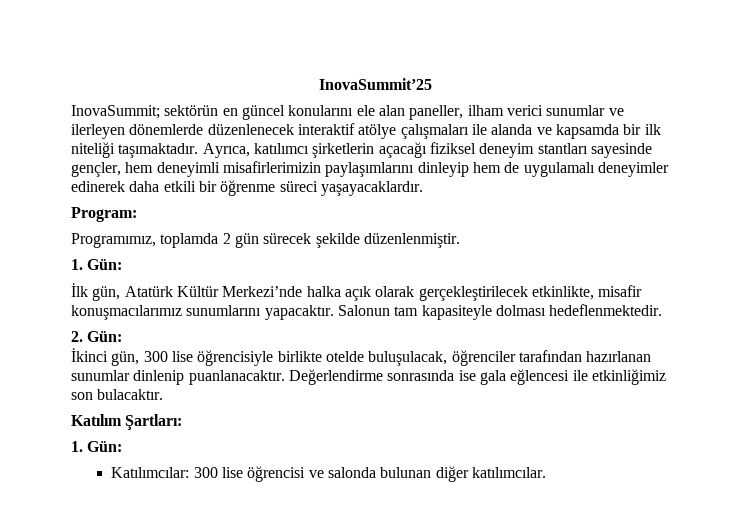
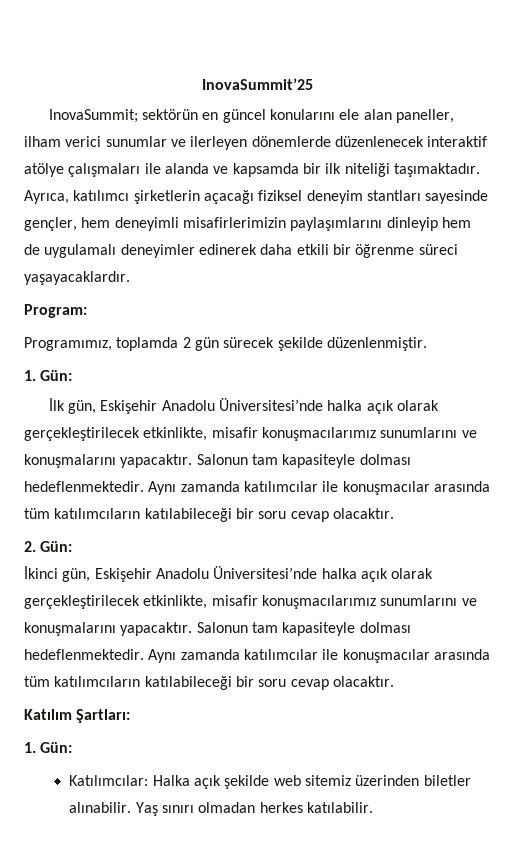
- İlk gün, Atatürk Kültür Merkezi’nde halka açık olarak gerçekleştirilecek etkinlikte, misafir konuşmacılarımız sunumlarını yapacaktır. Salonun tam kapasiteyle dolması hedeflenmektedir.
+ İlk gün, Eskişehir Anadolu Üniversitesi’nde halka açık olarak gerçekleştirilecek etkinlikte, misafir konuşmacılarımız sunumlarını ve konuşmalarını yapacaktır. Salonun tam kapasiteyle dolması hedeflenmektedir. Aynı zamanda katılımcılar ile konuşmacılar arasında tüm katılımcıların katılabileceği bir soru cevap olacaktır.
  2. Gün:
- İkinci gün, 300 lise öğrencisiyle birlikte otelde buluşulacak, öğrenciler tarafından hazırlanan sunumlar dinlenip puanlanacaktır. Değerlendirme sonrasında ise gala eğlencesi ile etkinliğimiz son bulacaktır.
+ İkinci gün, Eskişehir Anadolu Üniversitesi’nde halka açık olarak gerçekleştirilecek etkinlikte, misafir konuşmacılarımız sunumlarını ve konuşmalarını yapacaktır. Salonun tam kapasiteyle dolması hedeflenmektedir. Aynı zamanda katılımcılar ile konuşmacılar arasında tüm katılımcıların katılabileceği bir soru cevap olacaktır.
- Katılımcılar: 300 lise öğrencisi ve salonda bulunan diğer katılımcılar.
+ Katılımcılar: Halka açık şekilde web sitemiz üzerinden biletler alınabilir. Yaş sınırı olmadan herkes katılabilir.

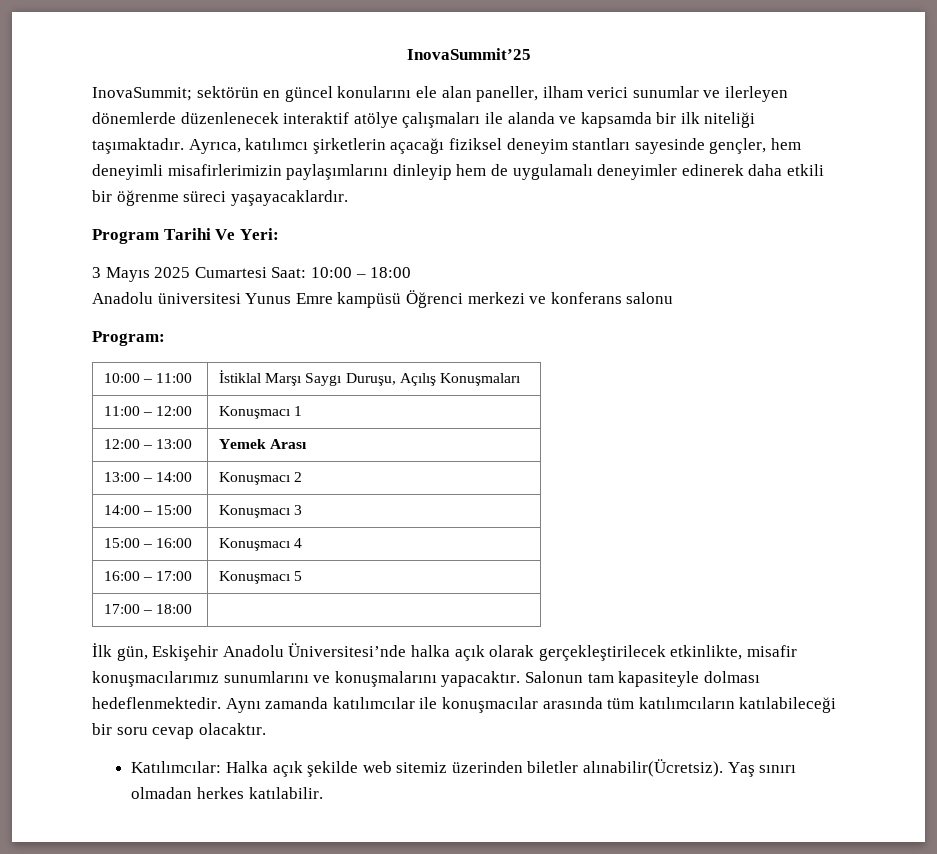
+ Program Tarihi Ve Yeri:
+ 3 Mayıs 2025 Cumartesi Saat: 10:00 – 18:00
+ Anadolu üniversitesi Yunus Emre kampüsü Öğrenci merkezi ve konferans salonu
  Program:
- Programımız, toplamda 2 gün sürecek şekilde düzenlenmiştir.
- 1. Gün:
+ 10:00 – 11:00 | İstiklal Marşı Saygı Duruşu, Açılış Konuşmaları
+ 11:00 – 12:00 | Konuşmacı 1
+ 12:00 – 13:00 | Yemek Arası
+ 13:00 – 14:00 | Konuşmacı 2
+ 14:00 – 15:00 | Konuşmacı 3
+ 15:00 – 16:00 | Konuşmacı 4
+ 16:00 – 17:00 | Konuşmacı 5
+ 17:00 – 18:00 |
- 2. Gün:
- İkinci gün, Eskişehir Anadolu Üniversitesi’nde halka açık olarak gerçekleştirilecek etkinlikte, misafir konuşmacılarımız sunumlarını ve konuşmalarını yapacaktır. Salonun tam kapasiteyle dolması hedeflenmektedir. Aynı zamanda katılımcılar ile konuşmacılar arasında tüm katılımcıların katılabileceği bir soru cevap olacaktır.
- Katılım Şartları:
- 1. Gün:
- Katılımcılar: Halka açık şekilde web sitemiz üzerinden biletler alınabilir.
+ Katılımcılar: Halka açık şekilde web sitemiz üzerinden biletler alınabilir(Ücretsiz).

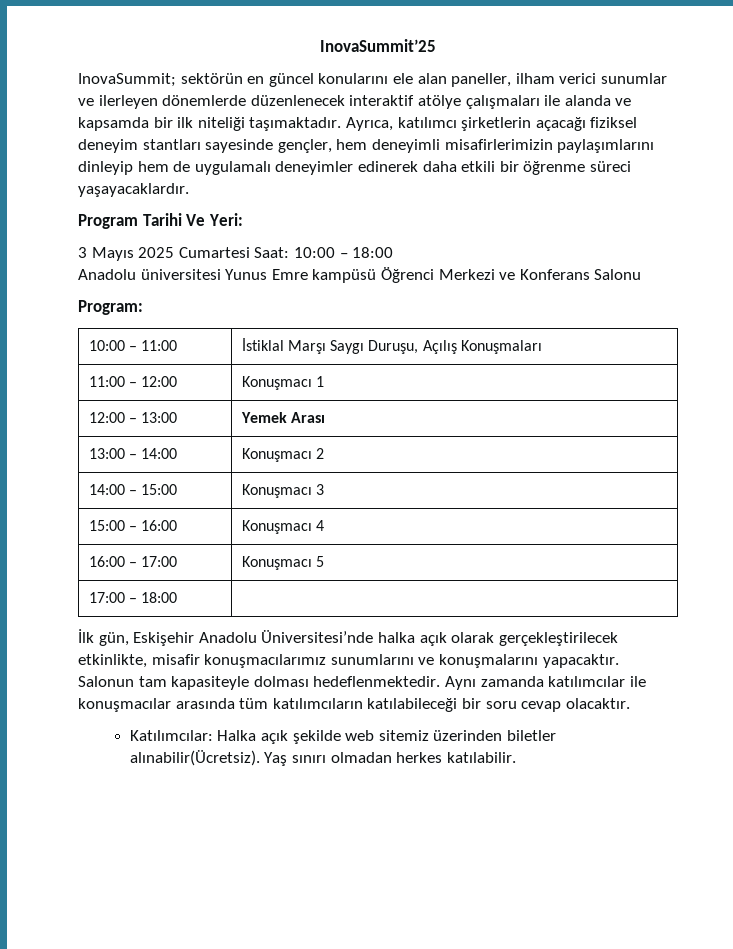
- Anadolu üniversitesi Yunus Emre kampüsü Öğrenci merkezi ve konferans salonu
+ Anadolu üniversitesi Yunus Emre kampüsü Öğrenci Merkezi ve Konferans Salonu

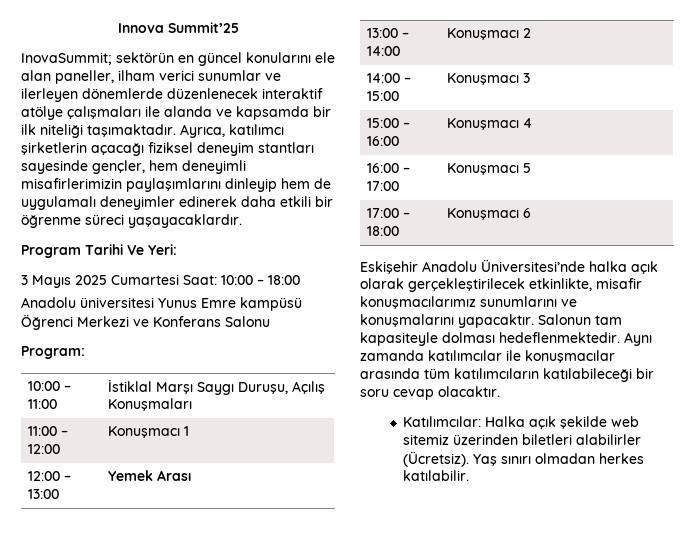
- InovaSummit’25
+ Innova Summit’25
- 17:00 – 18:00 |
- İlk gün, Eskişehir Anadolu Üniversitesi’nde halka açık olarak gerçekleştirilecek etkinlikte, misafir konuşmacılarımız sunumlarını ve konuşmalarını yapacaktır.
+ 17:00 – 18:00 | Konuşmacı 6
+ Eskişehir Anadolu Üniversitesi’nde halka açık olarak gerçekleştirilecek etkinlikte, misafir konuşmacılarımız sunumlarını ve konuşmalarını yapacaktır.
- Katılımcılar: Halka açık şekilde web sitemiz üzerinden biletler alınabilir(Ücretsiz).
+ Katılımcılar: Halka açık şekilde web sitemiz üzerinden biletleri alabilirler (Ücretsiz).

